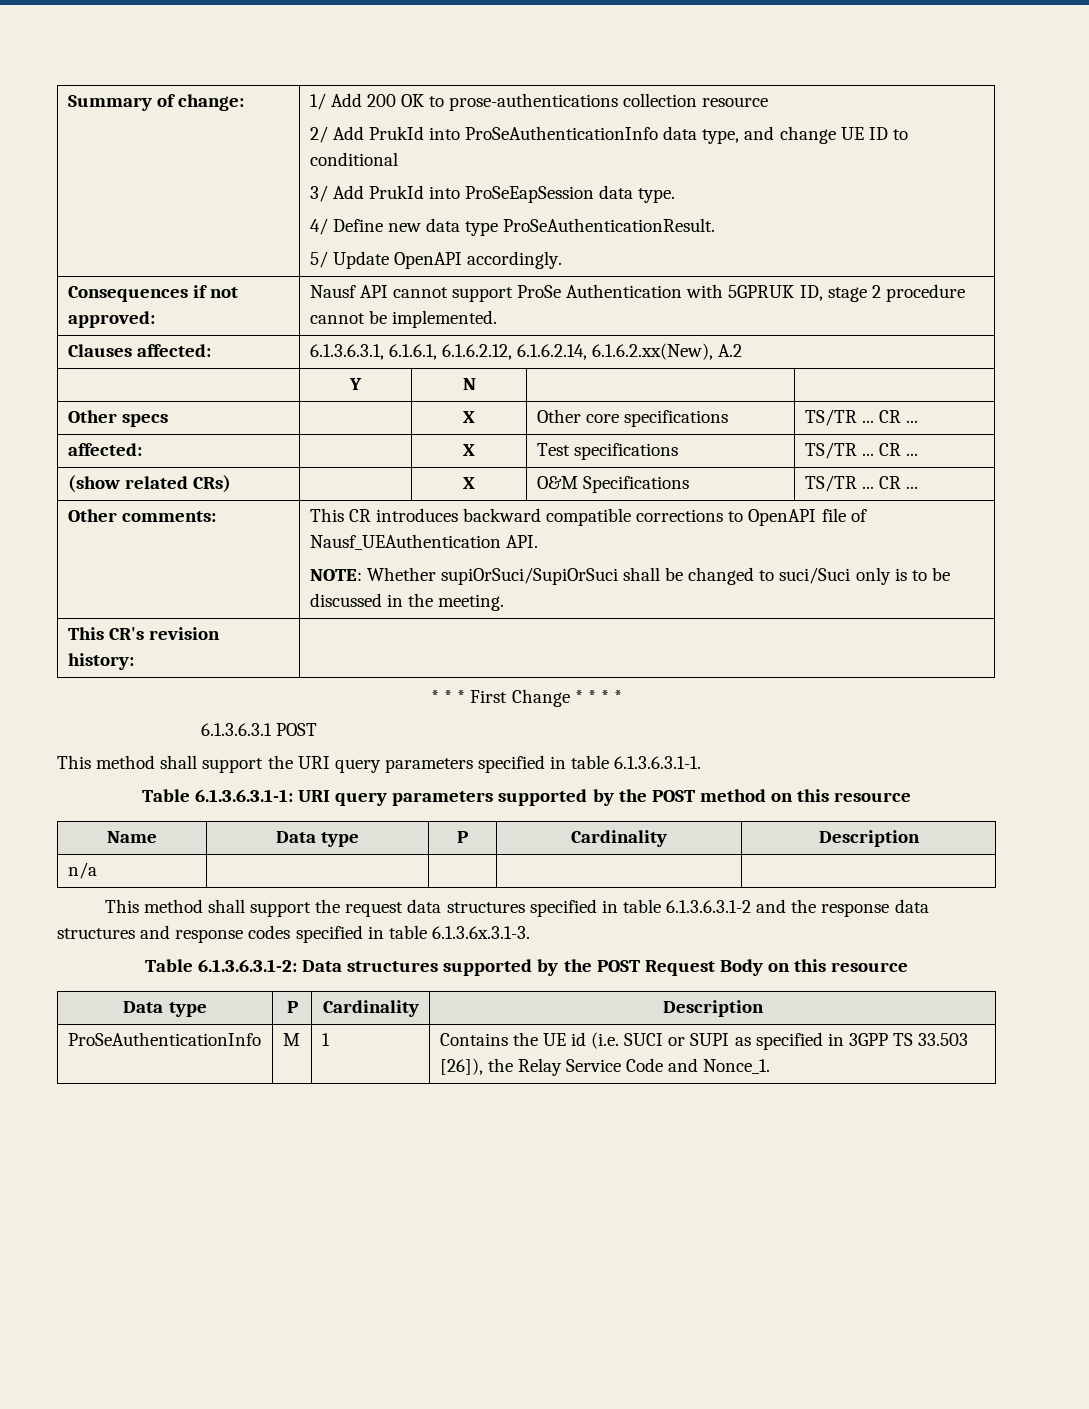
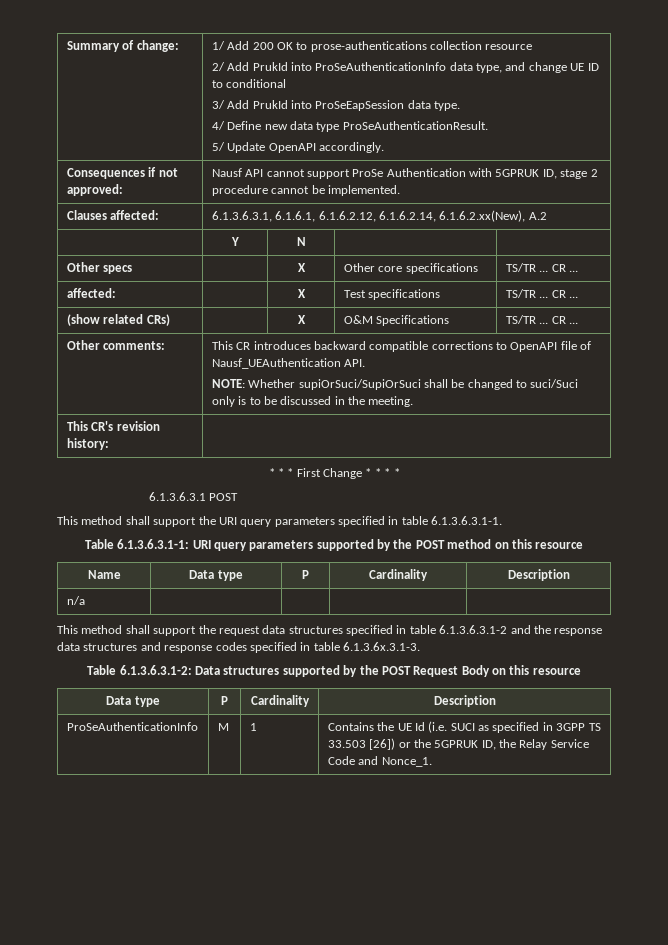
- ProSeAuthenticationInfo | M | 1 | Contains the UE id (i.e. SUCI or SUPI as specified in 3GPP TS 33.503 [26]), the Relay Service Code and Nonce_1.
+ ProSeAuthenticationInfo | M | 1 | Contains the UE Id (i.e. SUCI as specified in 3GPP TS 33.503 [26]) or the 5GPRUK ID, the Relay Service Code and Nonce_1.

